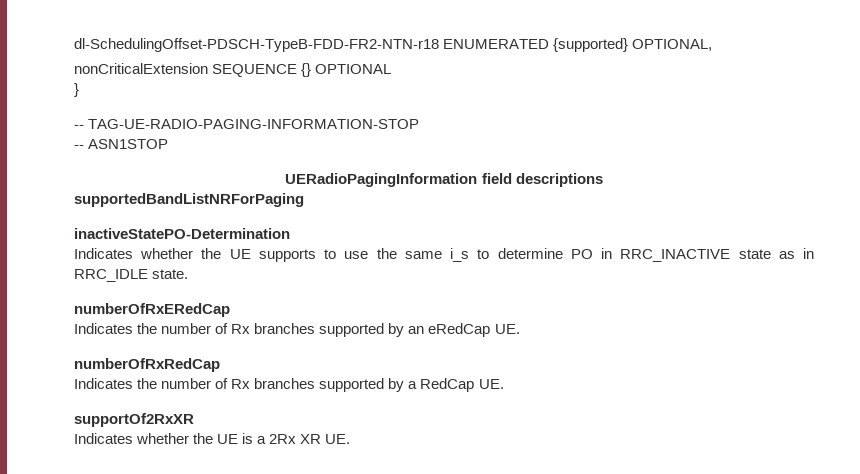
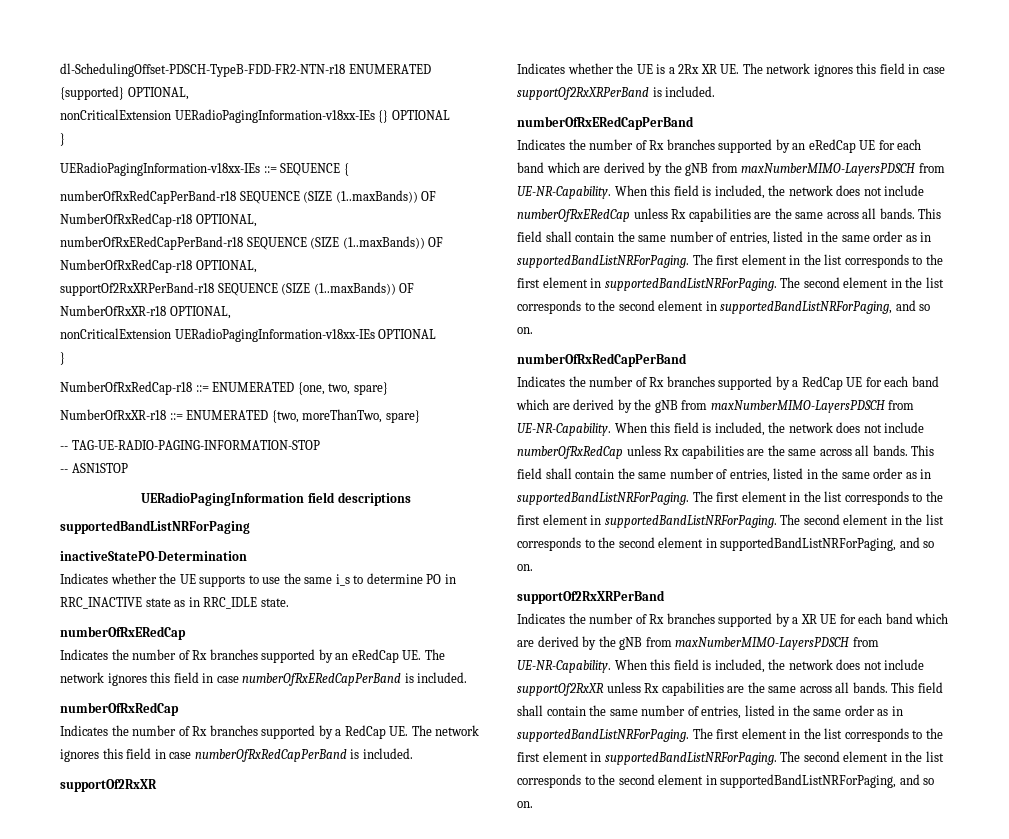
- nonCriticalExtension SEQUENCE {} OPTIONAL
+ nonCriticalExtension UERadioPagingInformation-v18xx-IEs {} OPTIONAL
+ UERadioPagingInformation-v18xx-IEs ::= SEQUENCE {
+ numberOfRxRedCapPerBand-r18 SEQUENCE (SIZE (1..maxBands)) OF NumberOfRxRedCap-r18 OPTIONAL,
+ numberOfRxERedCapPerBand-r18 SEQUENCE (SIZE (1..maxBands)) OF NumberOfRxRedCap-r18 OPTIONAL,
+ supportOf2RxXRPerBand-r18 SEQUENCE (SIZE (1..maxBands)) OF NumberOfRxXR-r18 OPTIONAL,
+ nonCriticalExtension UERadioPagingInformation-v18xx-IEs OPTIONAL
+ }
+ NumberOfRxRedCap-r18 ::= ENUMERATED {one, two, spare}
+ NumberOfRxXR-r18 ::= ENUMERATED {two, moreThanTwo, spare}
- Indicates the number of Rx branches supported by an eRedCap UE.
+ Indicates the number of Rx branches supported by an eRedCap UE. The network ignores this field in case numberOfRxERedCapPerBand is included.
- Indicates the number of Rx branches supported by a RedCap UE.
+ Indicates the number of Rx branches supported by a RedCap UE. The network ignores this field in case numberOfRxRedCapPerBand is included.
- Indicates whether the UE is a 2Rx XR UE.
+ Indicates whether the UE is a 2Rx XR UE. The network ignores this field in case supportOf2RxXRPerBand is included.
+ numberOfRxERedCapPerBand
+ Indicates the number of Rx branches supported by an eRedCap UE for each band which are derived by the gNB from maxNumberMIMO-LayersPDSCH from UE-NR-Capability. When this field is included, the network does not include numberOfRxERedCap unless Rx capabilities are the same across all bands. This field shall contain the same number of entries, listed in the same order as in supportedBandListNRForPaging. The first element in the list corresponds to the first element in supportedBandListNRForPaging. The second element in the list corresponds to the second element in supportedBandListNRForPaging, and so on.
+ numberOfRxRedCapPerBand
+ Indicates the number of Rx branches supported by a RedCap UE for each band which are derived by the gNB from maxNumberMIMO-LayersPDSCH from UE-NR-Capability. When this field is included, the network does not include numberOfRxRedCap unless Rx capabilities are the same across all bands. This field shall contain the same number of entries, listed in the same order as in supportedBandListNRForPaging. The first element in the list corresponds to the first element in supportedBandListNRForPaging. The second element in the list corresponds to the second element in supportedBandListNRForPaging, and so on.
+ supportOf2RxXRPerBand
+ Indicates the number of Rx branches supported by a XR UE for each band which are derived by the gNB from maxNumberMIMO-LayersPDSCH from UE-NR-Capability. When this field is included, the network does not include supportOf2RxXR unless Rx capabilities are the same across all bands. This field shall contain the same number of entries, listed in the same order as in supportedBandListNRForPaging. The first element in the list corresponds to the first element in supportedBandListNRForPaging. The second element in the list corresponds to the second element in supportedBandListNRForPaging, and so on.

